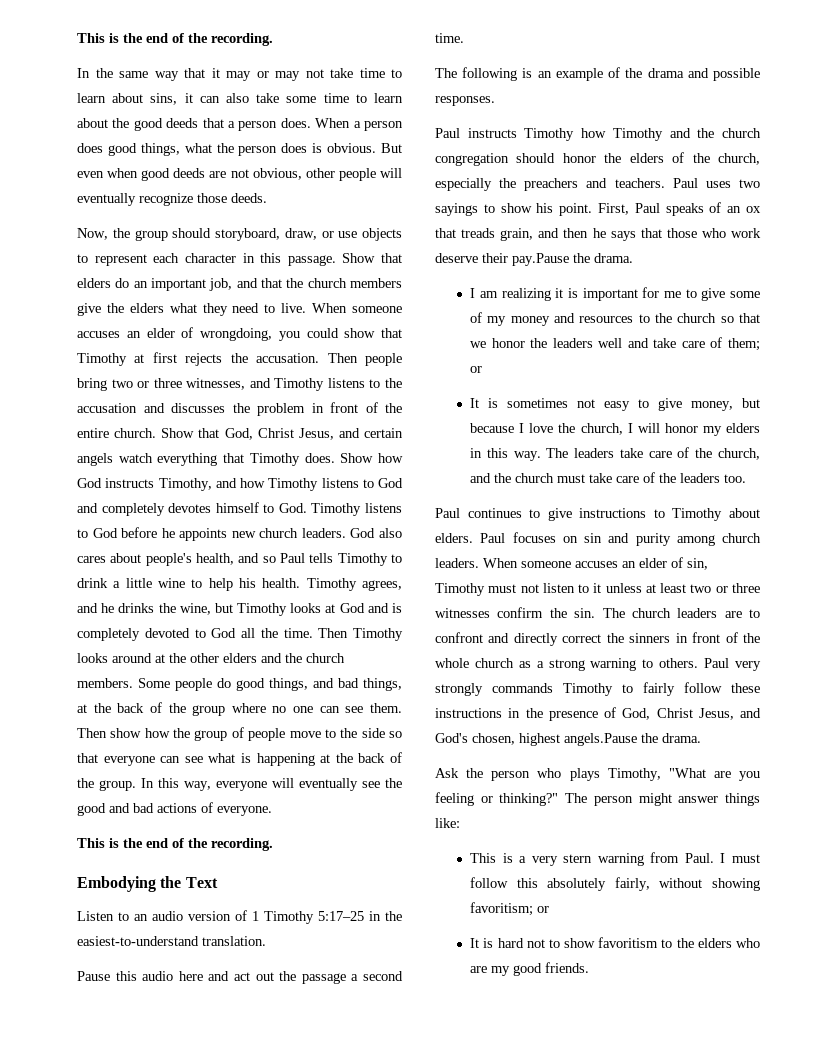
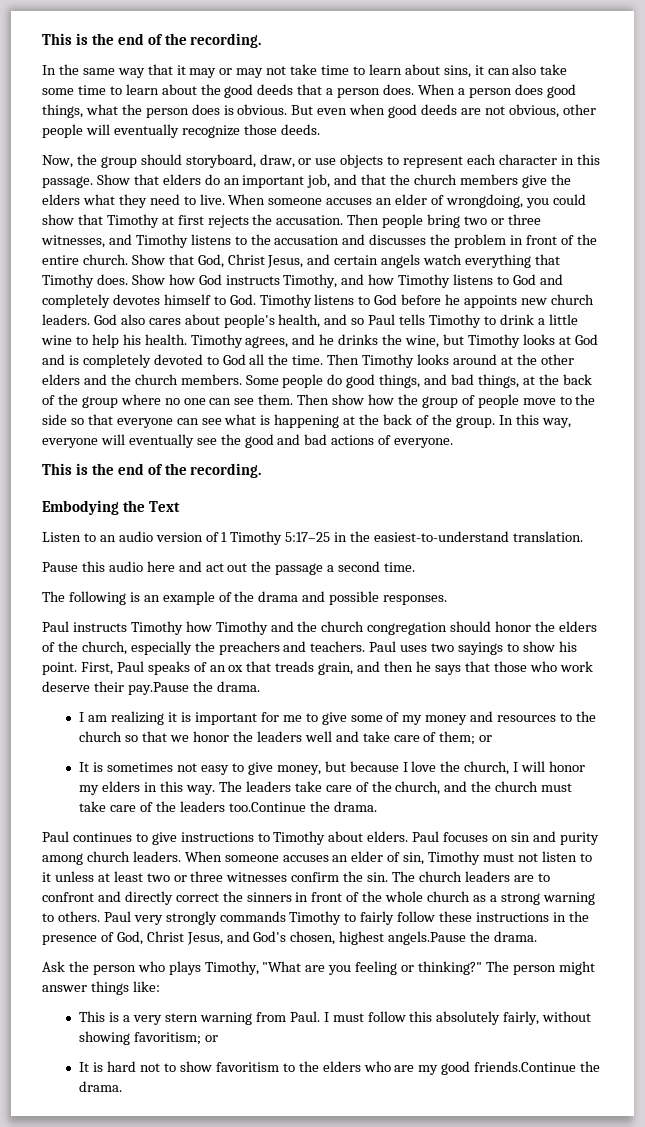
- The leaders take care of the church, and the church must take care of the leaders too.
+ The leaders take care of the church, and the church must take care of the leaders too.Continue the drama.
- It is hard not to show favoritism to the elders who are my good friends.
+ It is hard not to show favoritism to the elders who are my good friends.Continue the drama.

